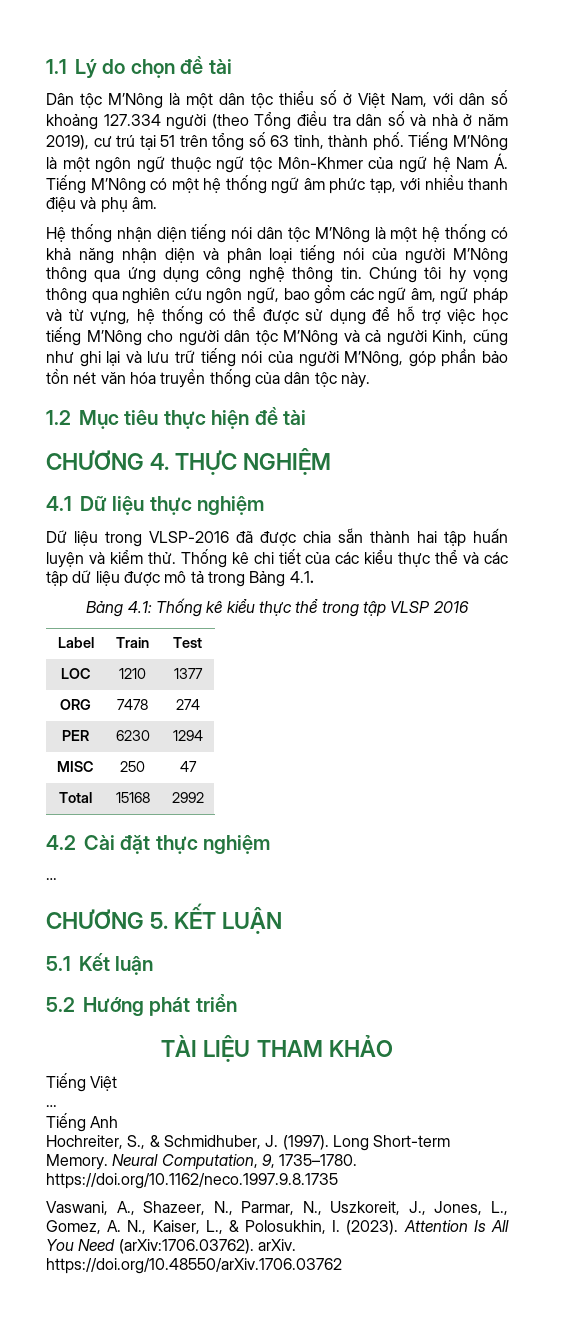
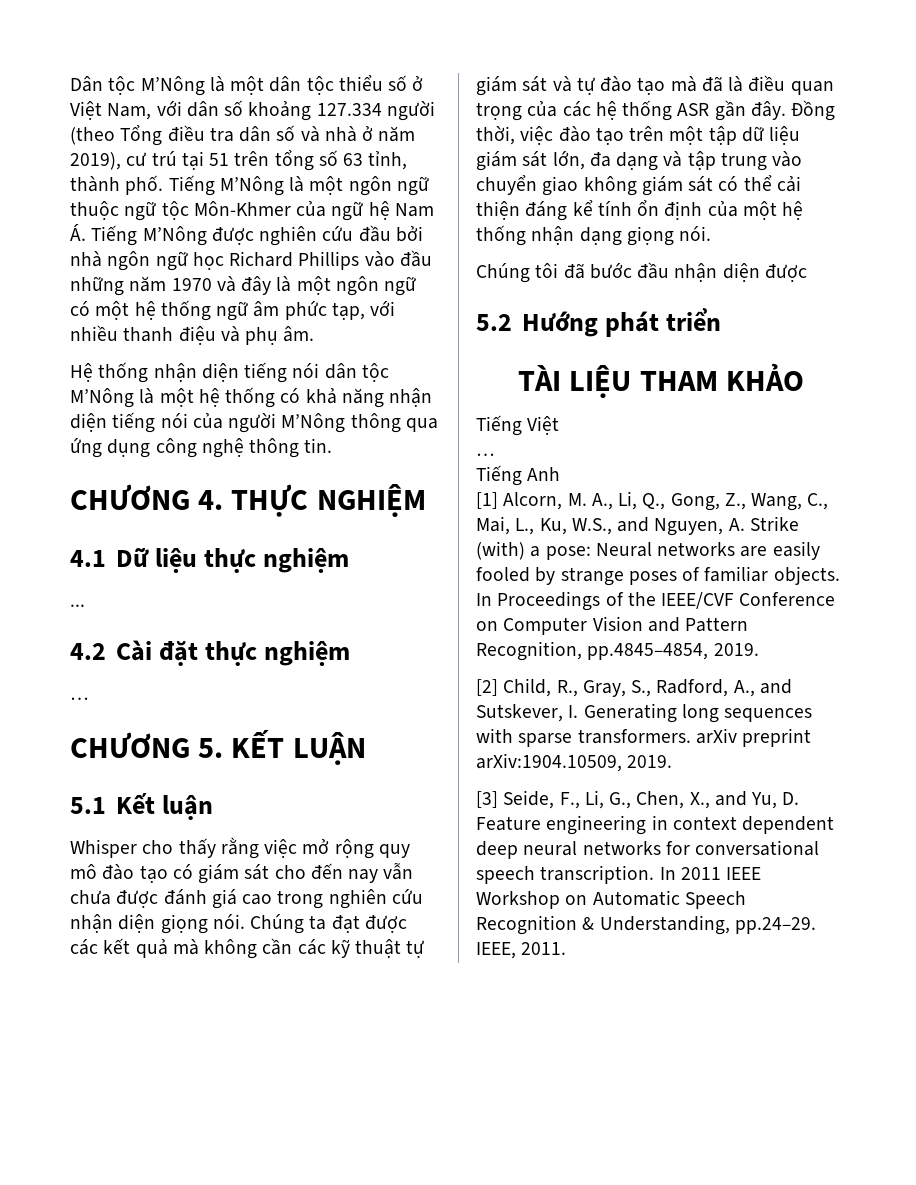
- 1.1 Lý do chọn đề tài
- Tiếng M’Nông là một ngôn ngữ thuộc ngữ tộc Môn-Khmer của ngữ hệ Nam Á. Tiếng M’Nông có một hệ thống ngữ âm phức tạp, với nhiều thanh điệu và phụ âm.
+ Tiếng M’Nông là một ngôn ngữ thuộc ngữ tộc Môn-Khmer của ngữ hệ Nam Á. Tiếng M’Nông được nghiên cứu đầu bởi nhà ngôn ngữ học Richard Phillips vào đầu những năm 1970 và đây là một ngôn ngữ có một hệ thống ngữ âm phức tạp, với nhiều thanh điệu và phụ âm.
- Hệ thống nhận diện tiếng nói dân tộc M’Nông là một hệ thống có khả năng nhận diện và phân loại tiếng nói của người M’Nông thông qua ứng dụng công nghệ thông tin. Chúng tôi hy vọng thông qua nghiên cứu ngôn ngữ, bao gồm các ngữ âm, ngữ pháp và từ vựng, hệ thống có thể được sử dụng để hỗ trợ việc học tiếng M’Nông cho người dân tộc M’Nông và cả người Kinh, cũng như ghi lại và lưu trữ tiếng nói của người M’Nông, góp phần bảo tồn nét văn hóa truyền thống của dân tộc này.
- 1.2 Mục tiêu thực hiện đề tài
+ Hệ thống nhận diện tiếng nói dân tộc M’Nông là một hệ thống có khả năng nhận diện tiếng nói của người M’Nông thông qua ứng dụng công nghệ thông tin.
  4.1 Dữ liệu thực nghiệm
- Dữ liệu trong VLSP-2016 đã được chia sẵn thành hai tập huấn luyện và kiểm thử. Thống kê chi tiết của các kiểu thực thể và các tập dữ liệu được mô tả trong Bảng 4.1.
- Bảng 4.1: Thống kê kiểu thực thể trong tập VLSP 2016
- Label | Train | Test
- LOC | 1210 | 1377
- ORG | 7478 | 274
- PER | 6230 | 1294
- MISC | 250 | 47
- Total | 15168 | 2992
+ ...
+ Whisper cho thấy rằng việc mở rộng quy mô đào tạo có giám sát cho đến nay vẫn chưa được đánh giá cao trong nghiên cứu nhận diện giọng nói. Chúng ta đạt được các kết quả mà không cần các kỹ thuật tự giám sát và tự đào tạo mà đã là điều quan trọng của các hệ thống ASR gần đây. Đồng thời, việc đào tạo trên một tập dữ liệu giám sát lớn, đa dạng và tập trung vào chuyển giao không giám sát có thể cải thiện đáng kể tính ổn định của một hệ thống nhận dạng giọng nói.
+ Chúng tôi đã bước đầu nhận diện được
- Hochreiter, S., & Schmidhuber, J. (1997). Long Short-term Memory. Neural Computation, 9, 1735–1780. https://doi.org/10.1162/neco.1997.9.8.1735
- Vaswani, A., Shazeer, N., Parmar, N., Uszkoreit, J., Jones, L., Gomez, A. N., Kaiser, L., & Polosukhin, I. (2023). Attention Is All You Need (arXiv:1706.03762). arXiv. https://doi.org/10.48550/arXiv.1706.03762
+ [1] Alcorn, M. A., Li, Q., Gong, Z., Wang, C., Mai, L., Ku, W.S., and Nguyen, A. Strike (with) a pose: Neural networks are easily fooled by strange poses of familiar objects. In Proceedings of the IEEE/CVF Conference on Computer Vision and Pattern Recognition, pp.4845–4854, 2019.
+ [2] Child, R., Gray, S., Radford, A., and Sutskever, I. Generating long sequences with sparse transformers. arXiv preprint arXiv:1904.10509, 2019.
+ [3] Seide, F., Li, G., Chen, X., and Yu, D. Feature engineering in context dependent deep neural networks for conversational speech transcription. In 2011 IEEE Workshop on Automatic Speech Recognition & Understanding, pp.24–29. IEEE, 2011.

